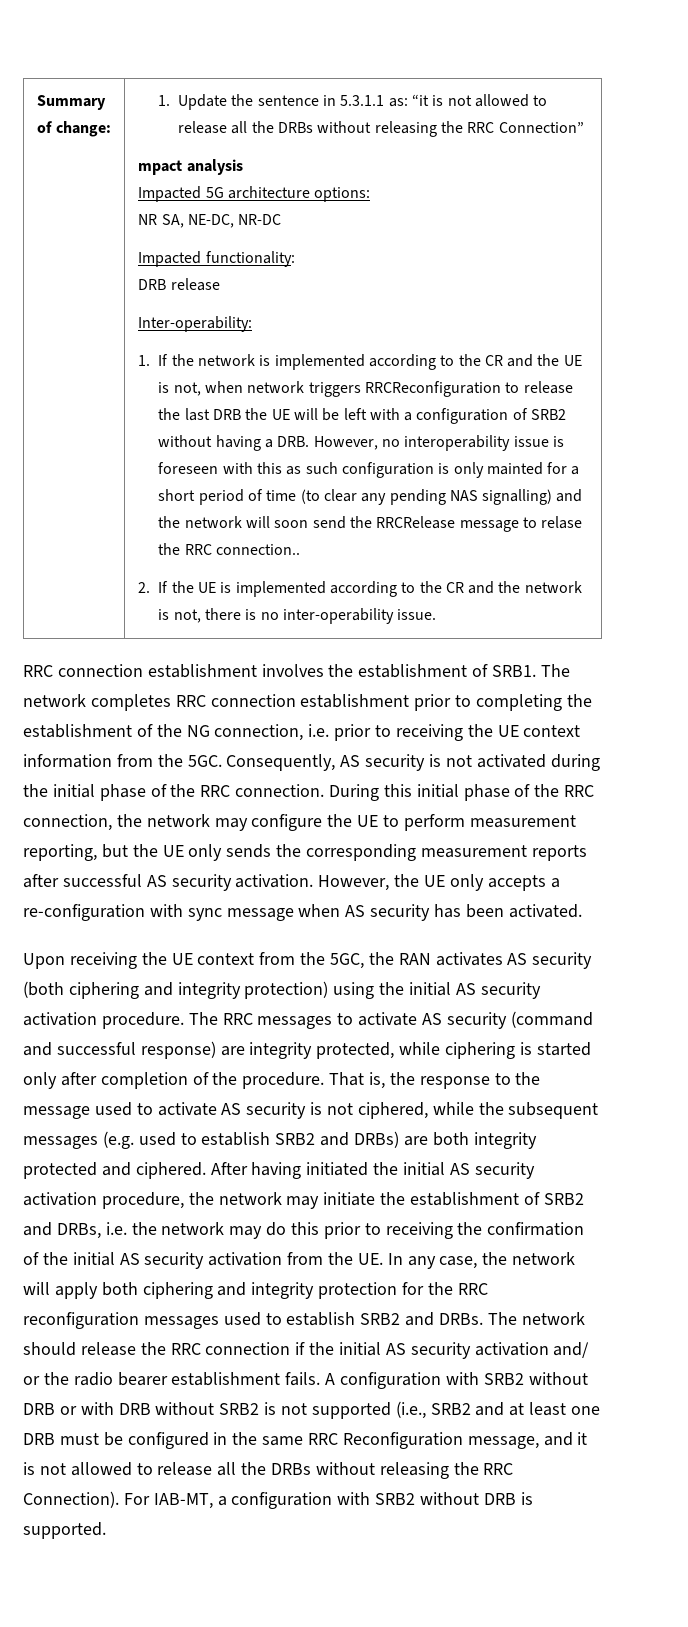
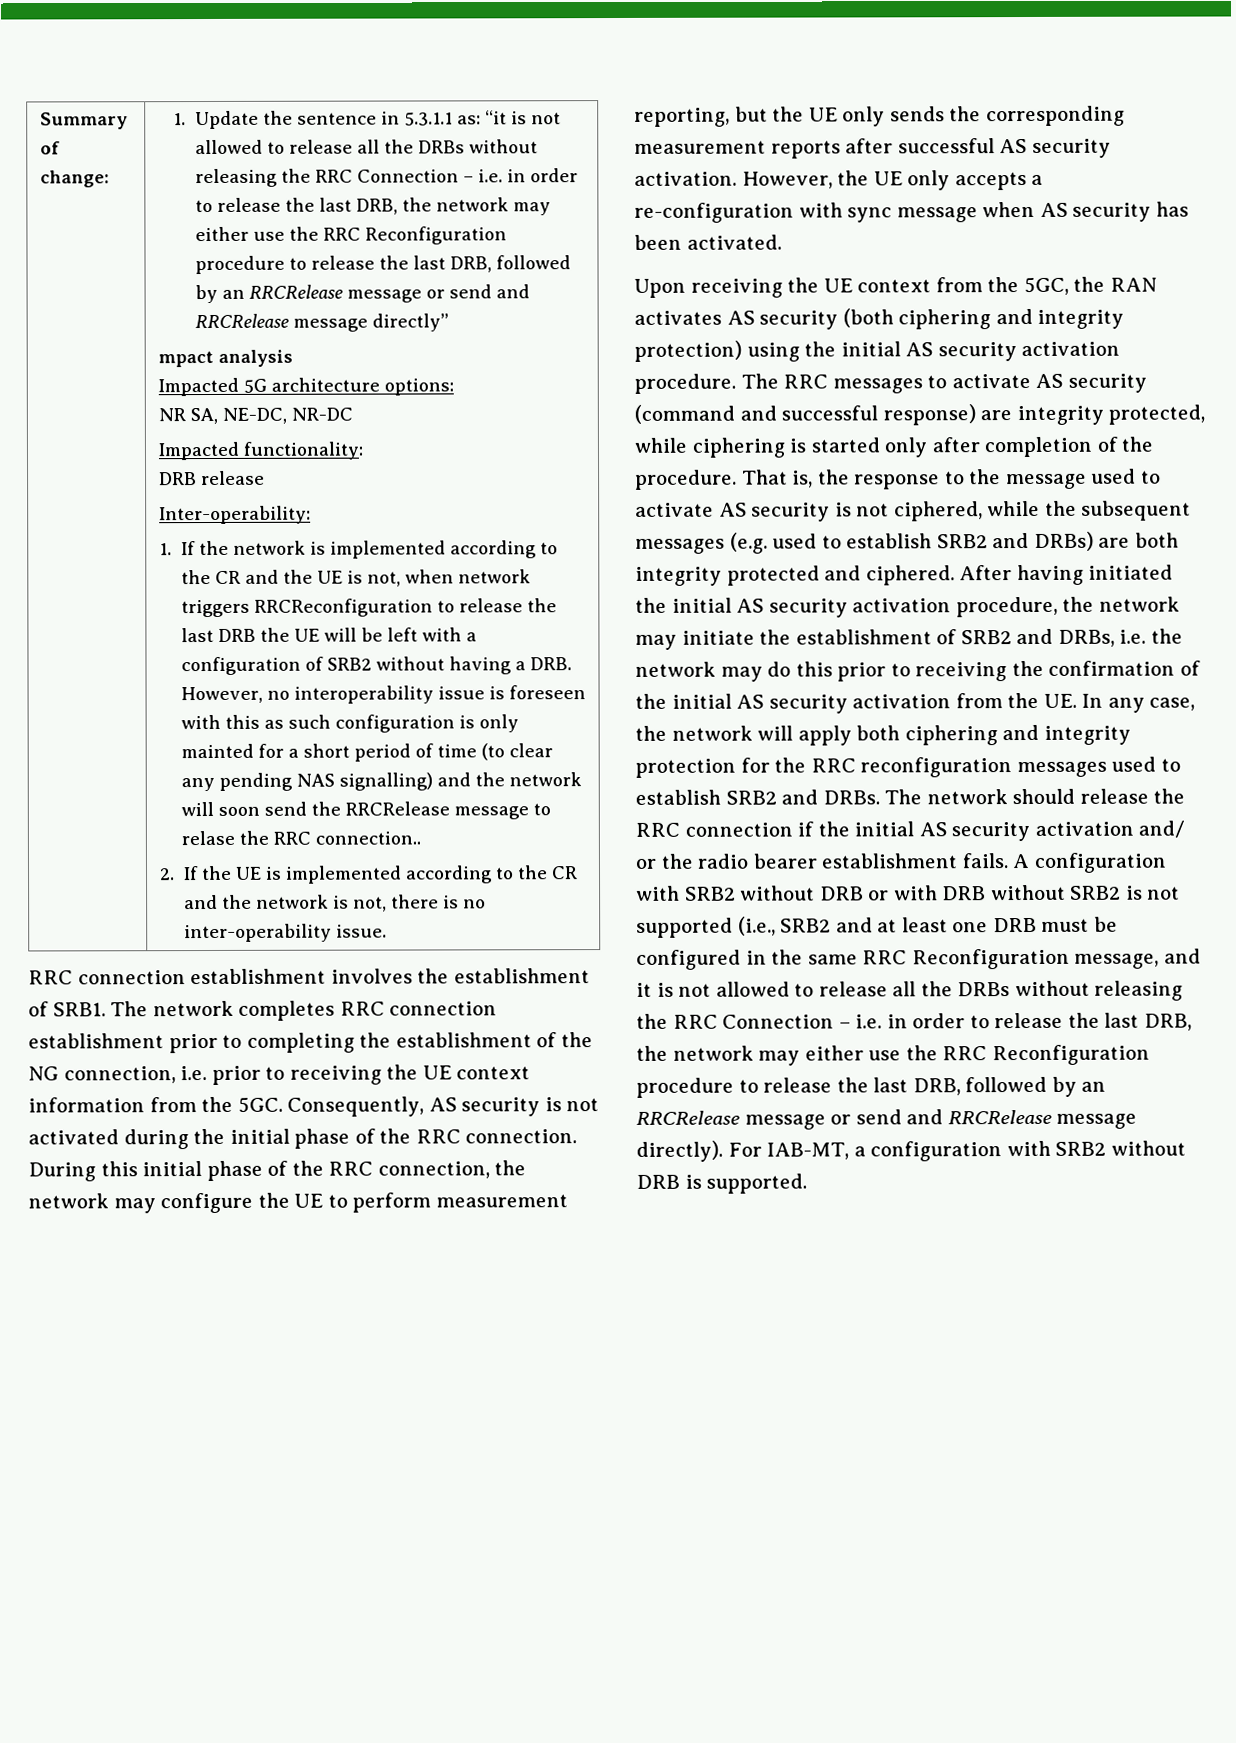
- 1. Update the sentence in 5.3.1.1 as: “it is not allowed to release all the DRBs without releasing the RRC Connection”
+ 1. Update the sentence in 5.3.1.1 as: “it is not allowed to release all the DRBs without releasing the RRC Connection – i.e. in order to release the last DRB, the network may either use the RRC Reconfiguration procedure to release the last DRB, followed by an RRCRelease message or send and RRCRelease message directly”
- A configuration with SRB2 without DRB or with DRB without SRB2 is not supported (i.e., SRB2 and at least one DRB must be configured in the same RRC Reconfiguration message, and it is not allowed to release all the DRBs without releasing the RRC Connection).
+ A configuration with SRB2 without DRB or with DRB without SRB2 is not supported (i.e., SRB2 and at least one DRB must be configured in the same RRC Reconfiguration message, and it is not allowed to release all the DRBs without releasing the RRC Connection – i.e. in order to release the last DRB, the network may either use the RRC Reconfiguration procedure to release the last DRB, followed by an RRCRelease message or send and RRCRelease message directly).

